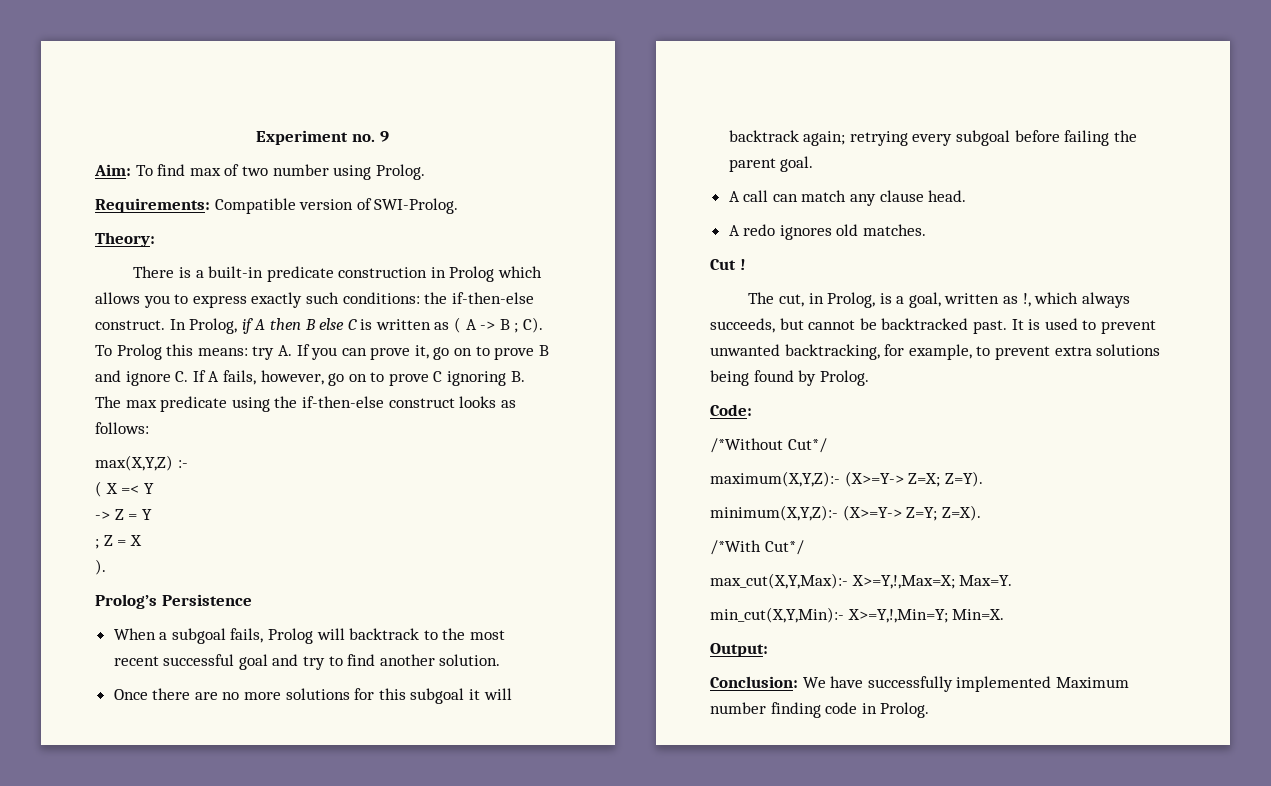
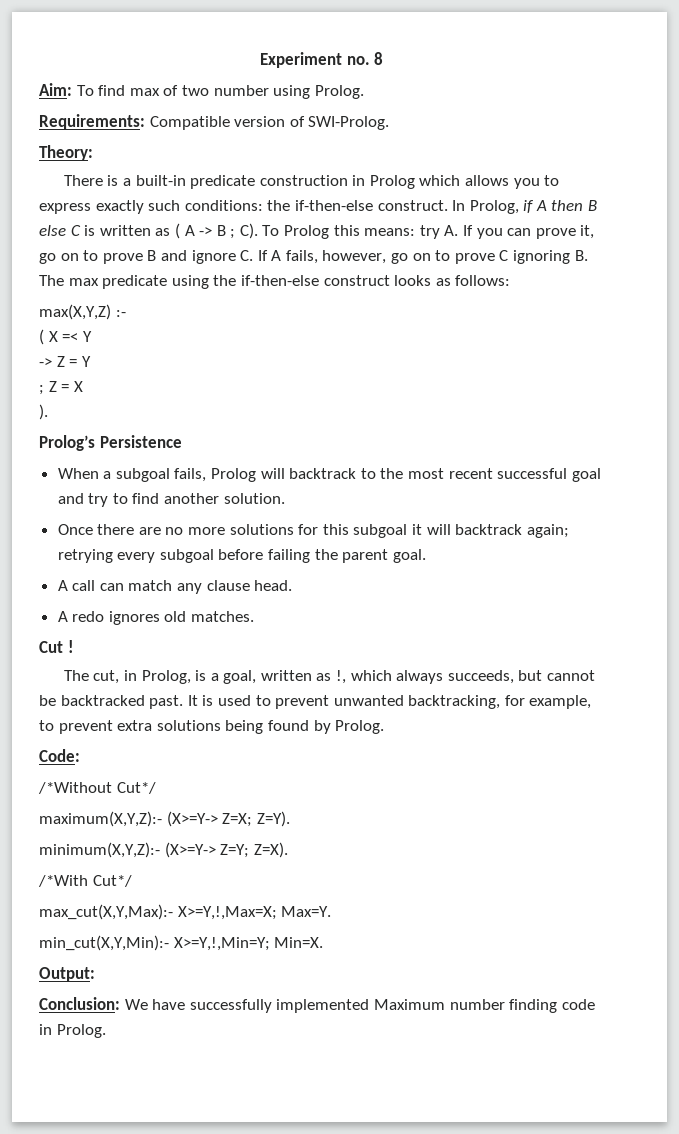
- Experiment no. 9
+ Experiment no. 8

